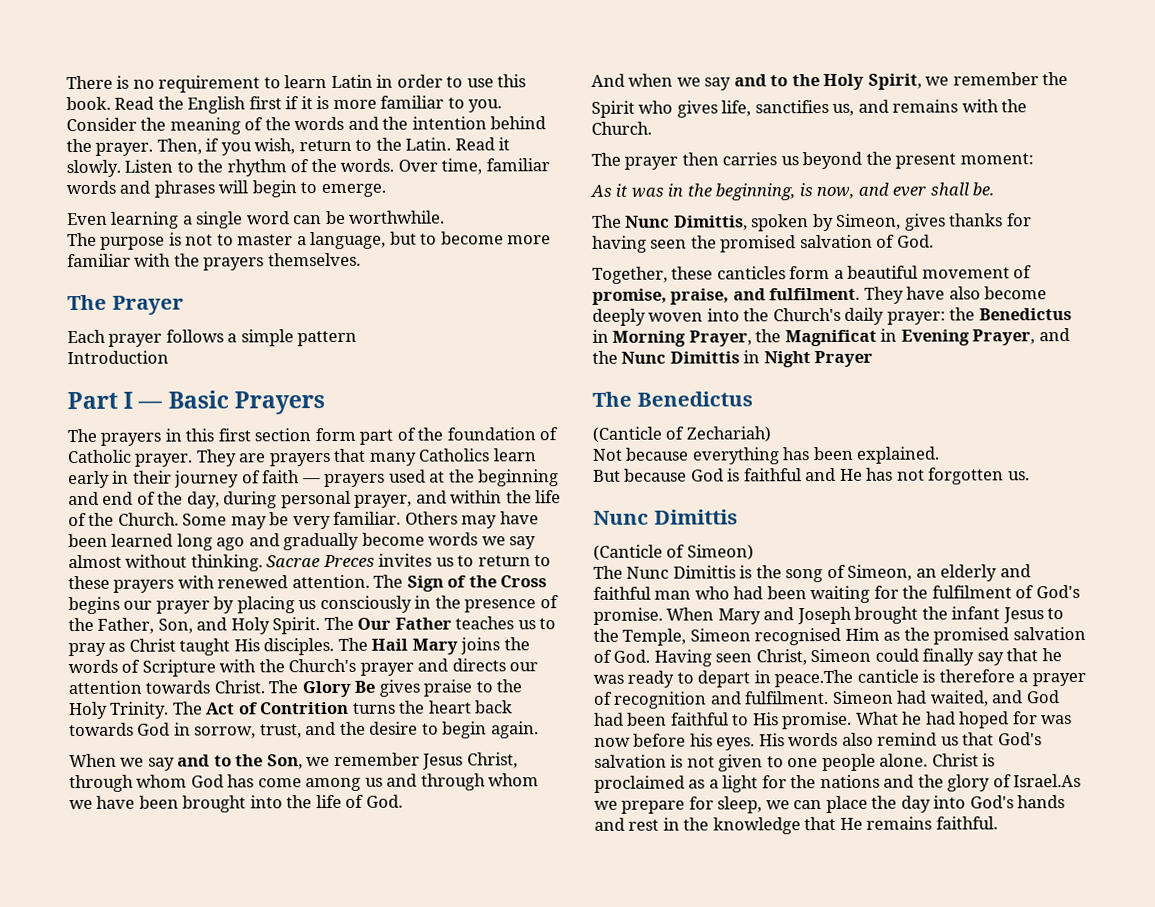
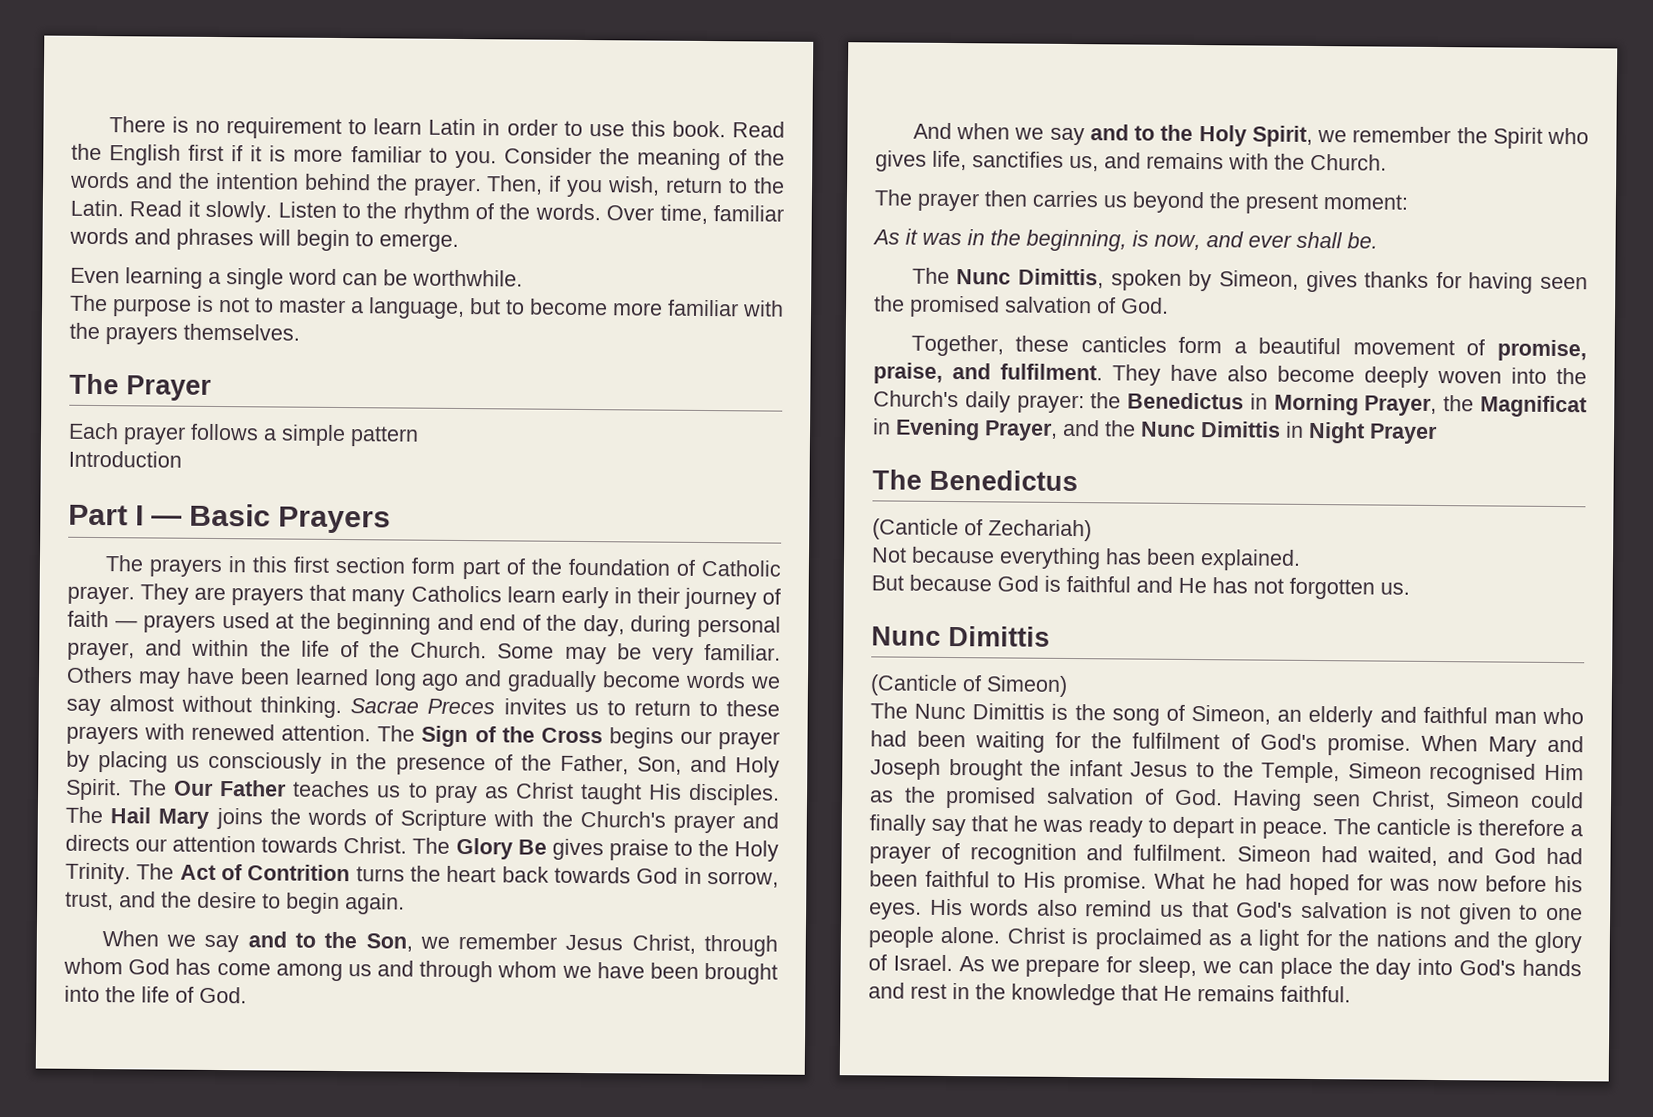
- And when we say and to the Holy Spirit, we remember the
- Spirit who gives life, sanctifies us, and remains with the Church.
+ And when we say and to the Holy Spirit, we remember the Spirit who gives life, sanctifies us, and remains with the Church.
- When Mary and Joseph brought the infant Jesus to the Temple, Simeon recognised Him as the promised salvation of God. Having seen Christ, Simeon could finally say that he was ready to depart in peace.The canticle is therefore a prayer of recognition and fulfilment.
+ When Mary and Joseph brought the infant Jesus to the Temple, Simeon recognised Him as the promised salvation of God. Having seen Christ, Simeon could finally say that he was ready to depart in peace. The canticle is therefore a prayer of recognition and fulfilment.
- Christ is proclaimed as a light for the nations and the glory of Israel.As we prepare for sleep, we can place the day into God's hands and rest in the knowledge that He remains faithful.
+ Christ is proclaimed as a light for the nations and the glory of Israel. As we prepare for sleep, we can place the day into God's hands and rest in the knowledge that He remains faithful.

